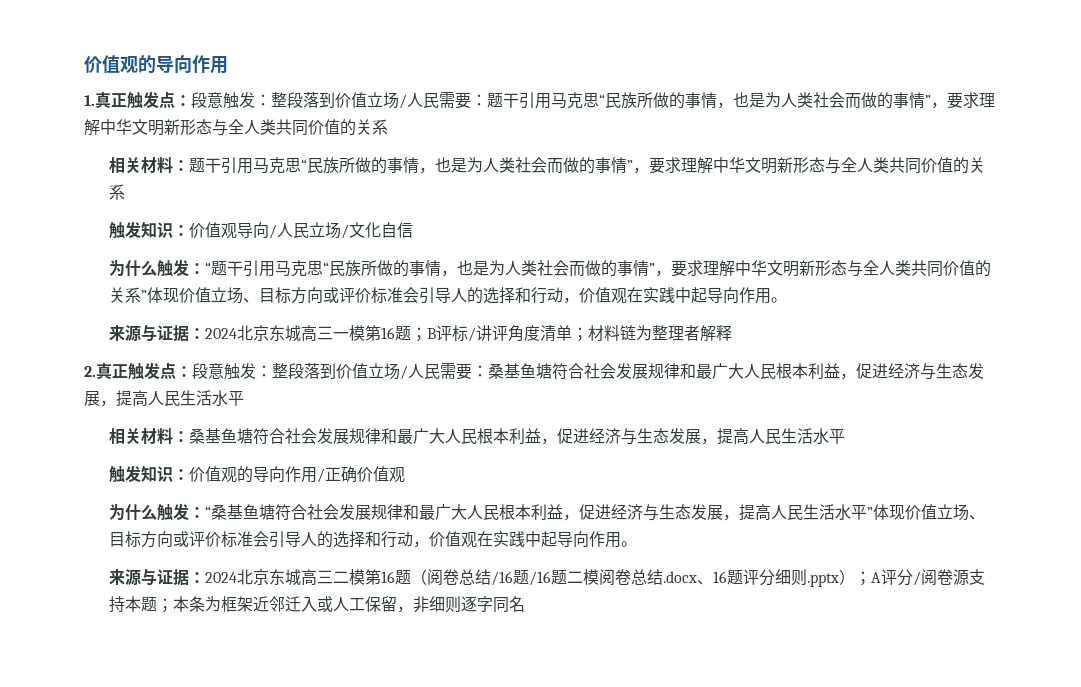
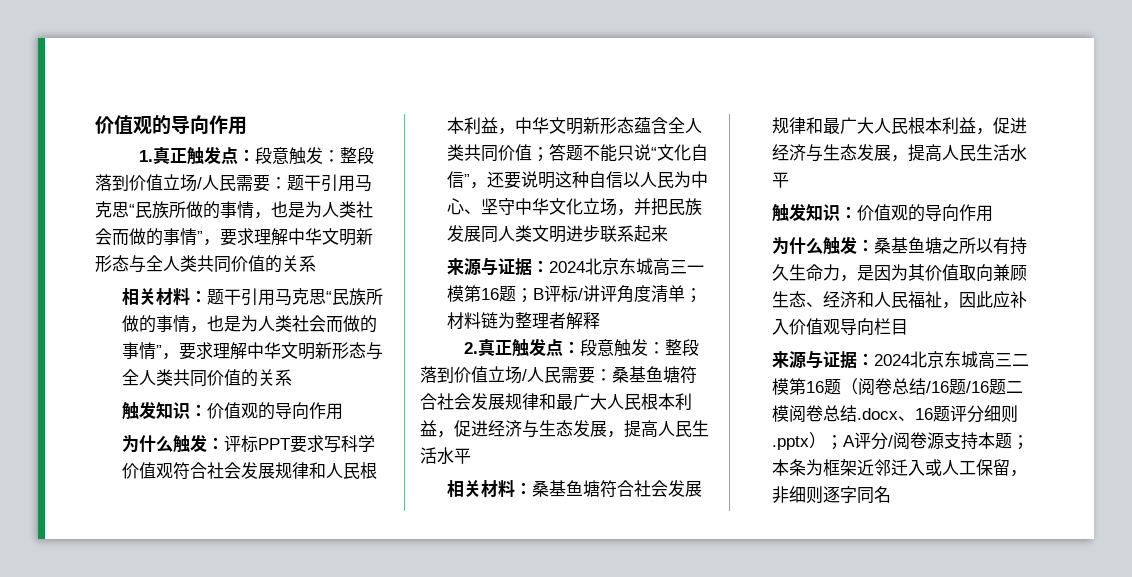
  相关材料：题干引用马克思“民族所做的事情，也是为人类社会而做的事情”，要求理解中华文明新形态与全人类共同价值的关系
- 触发知识：价值观导向/人民立场/文化自信
- 为什么触发：“题干引用马克思“民族所做的事情，也是为人类社会而做的事情”，要求理解中华文明新形态与全人类共同价值的关系”体现价值立场、目标方向或评价标准会引导人的选择和行动，价值观在实践中起导向作用。
+ 触发知识：价值观的导向作用
+ 为什么触发：评标PPT要求写科学价值观符合社会发展规律和人民根本利益，中华文明新形态蕴含全人类共同价值；答题不能只说“文化自信”，还要说明这种自信以人民为中心、坚守中华文化立场，并把民族发展同人类文明进步联系起来
  相关材料：桑基鱼塘符合社会发展规律和最广大人民根本利益，促进经济与生态发展，提高人民生活水平
- 触发知识：价值观的导向作用/正确价值观
- 为什么触发：“桑基鱼塘符合社会发展规律和最广大人民根本利益，促进经济与生态发展，提高人民生活水平”体现价值立场、目标方向或评价标准会引导人的选择和行动，价值观在实践中起导向作用。
+ 触发知识：价值观的导向作用
+ 为什么触发：桑基鱼塘之所以有持久生命力，是因为其价值取向兼顾生态、经济和人民福祉，因此应补入价值观导向栏目

